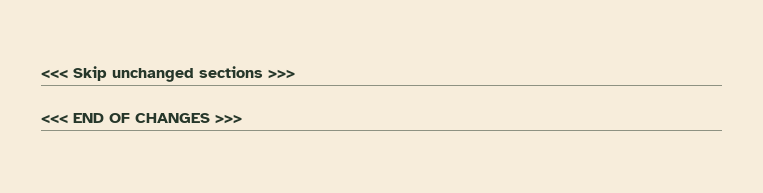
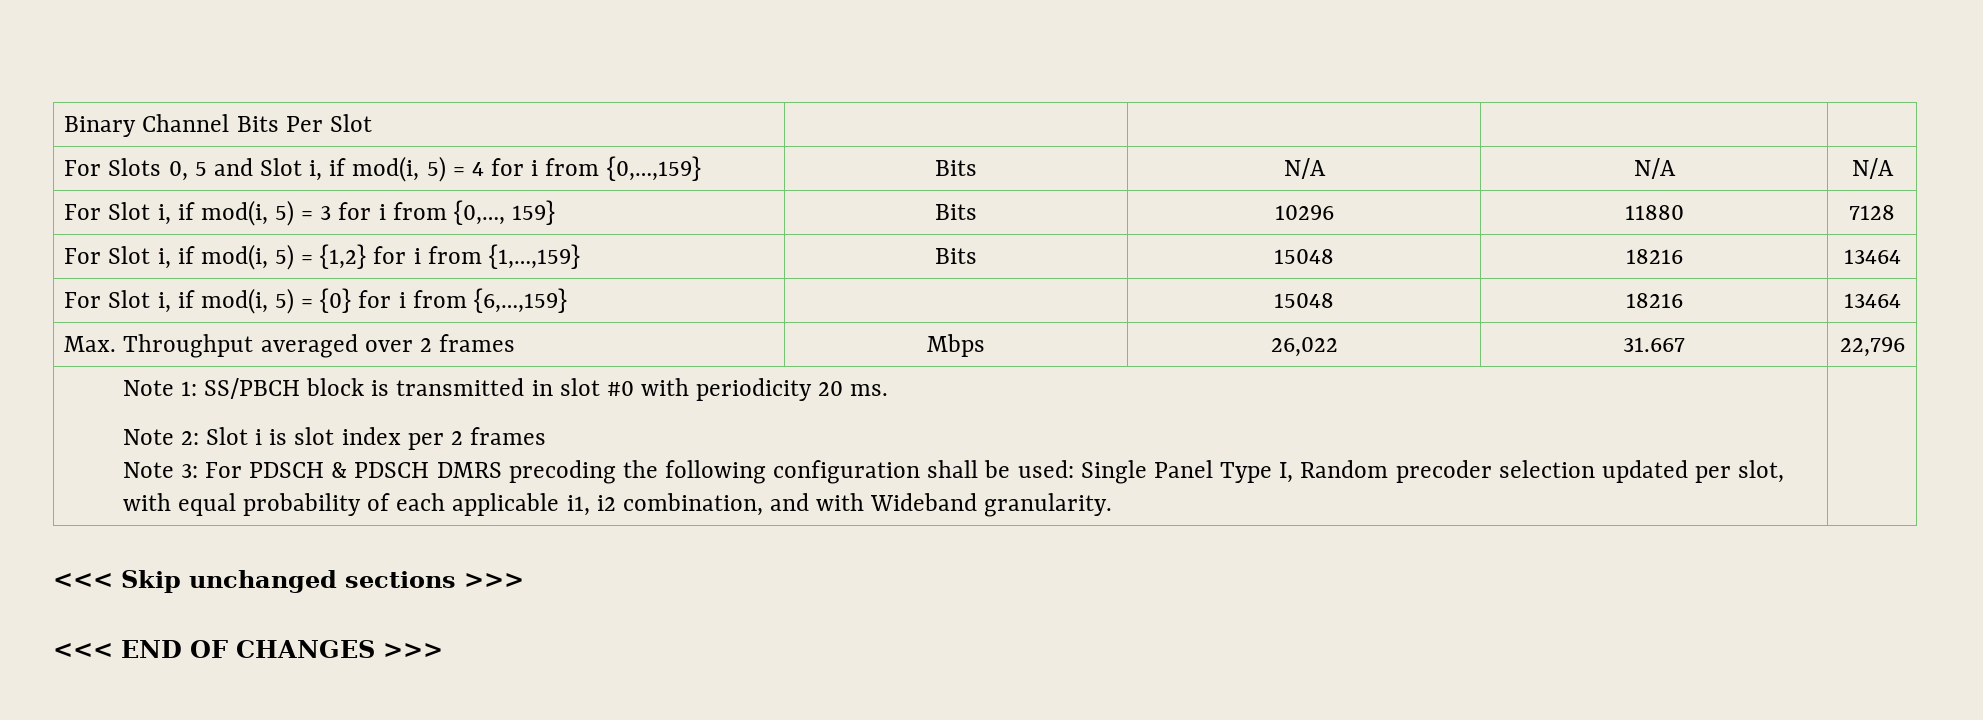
+ Binary Channel Bits Per Slot | | | |
+ For Slots 0, 5 and Slot i, if mod(i, 5) = 4 for i from {0,…,159} | Bits | N/A | N/A | N/A
+ For Slot i, if mod(i, 5) = 3 for i from {0,…, 159} | Bits | 10296 | 11880 | 7128
+ For Slot i, if mod(i, 5) = {1,2} for i from {1,…,159} | Bits | 15048 | 18216 | 13464
+ For Slot i, if mod(i, 5) = {0} for i from {6,…,159} | | 15048 | 18216 | 13464
+ Max. Throughput averaged over 2 frames | Mbps | 26,022 | 31.667 | 22,796
+ Note 1: SS/PBCH block is transmitted in slot #0 with periodicity 20 ms.
+ Note 2: Slot i is slot index per 2 frames
+ Note 3: For PDSCH & PDSCH DMRS precoding the following configuration shall be used: Single Panel Type I, Random precoder selection updated per slot, with equal probability of each applicable i1, i2 combination, and with Wideband granularity.

